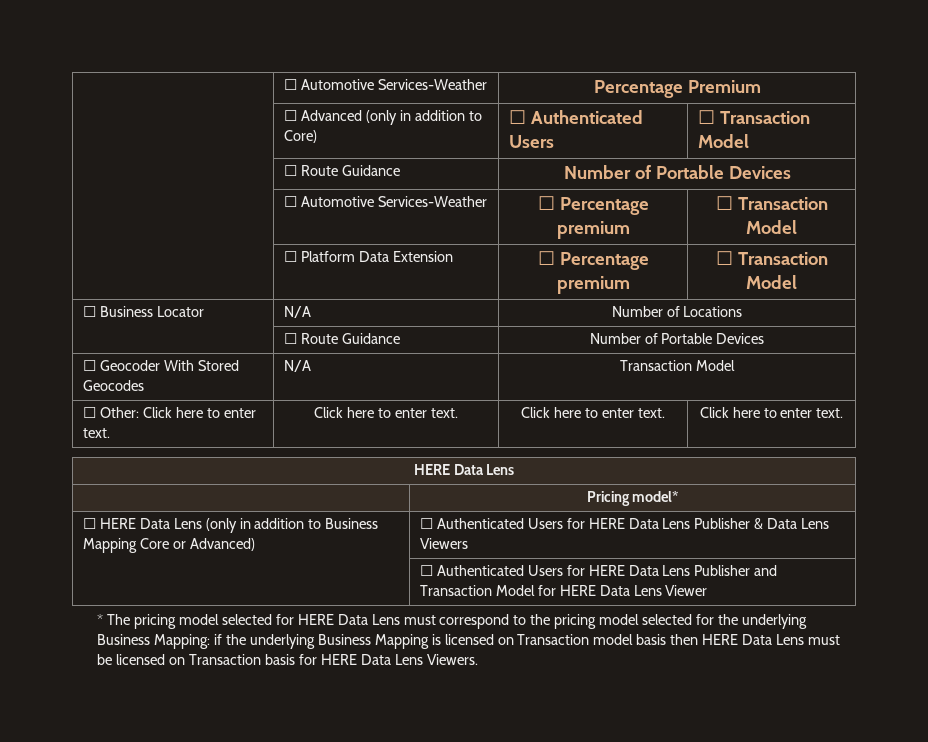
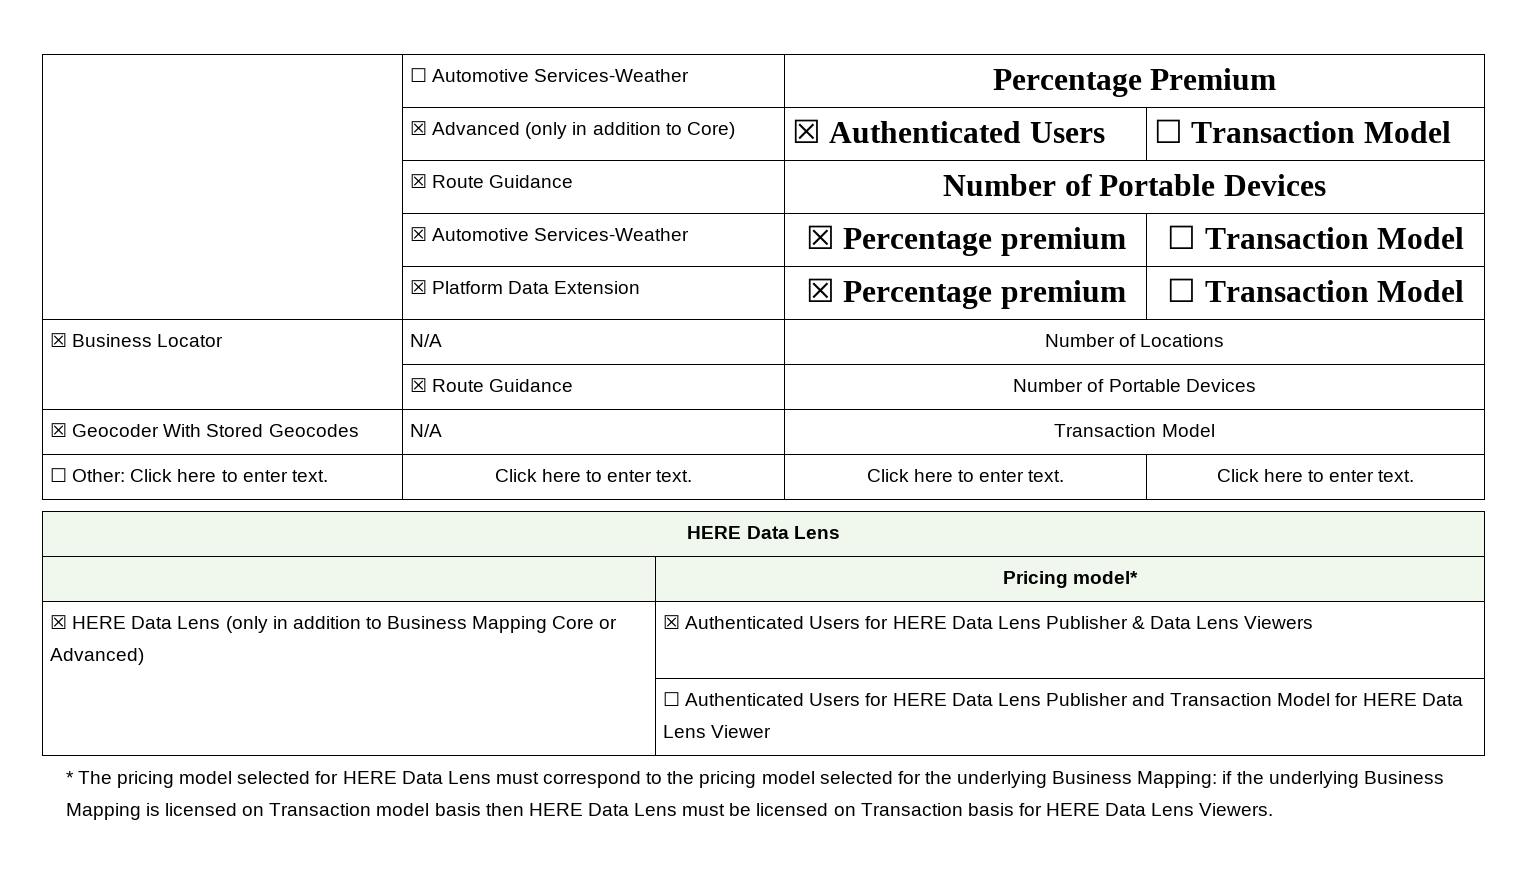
- | ☐ Advanced (only in addition to Core) | ☐ Authenticated Users | ☐ Transaction Model
- | ☐ Route Guidance | Number of Portable Devices
+ | ☒ Advanced (only in addition to Core) | ☒ Authenticated Users | ☐ Transaction Model
+ | ☒ Route Guidance | Number of Portable Devices
- | ☐ Automotive Services-Weather | ☐ Percentage premium | ☐ Transaction Model
+ | ☒ Automotive Services-Weather | ☒ Percentage premium | ☐ Transaction Model
- | ☐ Platform Data Extension | ☐ Percentage premium | ☐ Transaction Model
- ☐ Business Locator | N/A | Number of Locations
- | ☐ Route Guidance | Number of Portable Devices
- ☐ Geocoder With Stored Geocodes | N/A | Transaction Model
+ | ☒ Platform Data Extension | ☒ Percentage premium | ☐ Transaction Model
+ ☒ Business Locator | N/A | Number of Locations
+ | ☒ Route Guidance | Number of Portable Devices
+ ☒ Geocoder With Stored Geocodes | N/A | Transaction Model
- ☐ HERE Data Lens (only in addition to Business Mapping Core or Advanced) | ☐ Authenticated Users for HERE Data Lens Publisher & Data Lens Viewers
+ ☒ HERE Data Lens (only in addition to Business Mapping Core or Advanced) | ☒ Authenticated Users for HERE Data Lens Publisher & Data Lens Viewers

